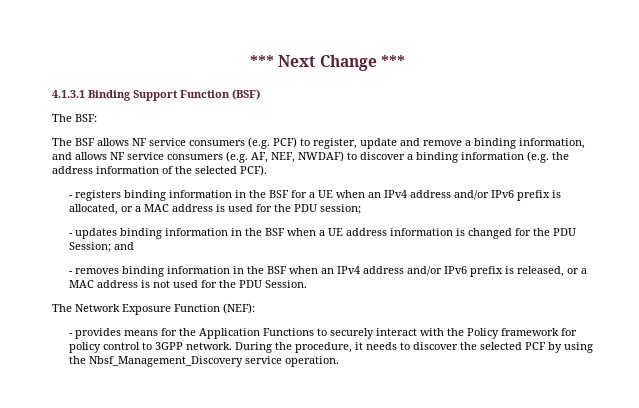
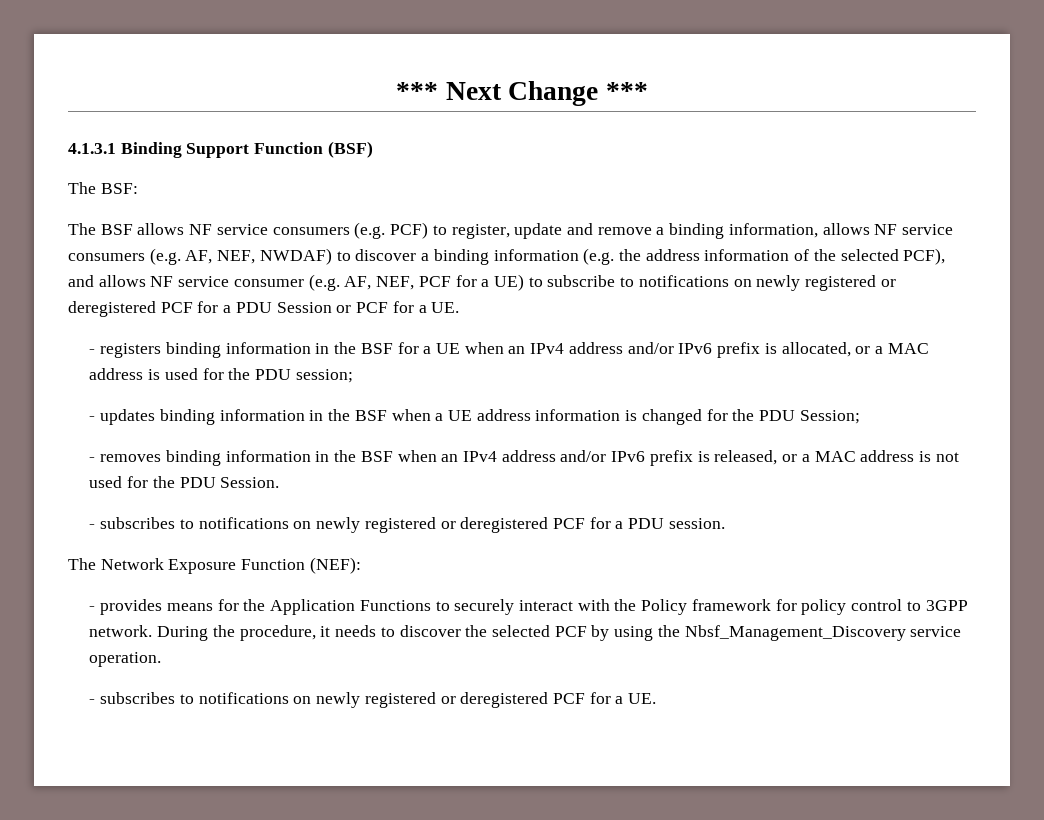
- The BSF allows NF service consumers (e.g. PCF) to register, update and remove a binding information, and allows NF service consumers (e.g. AF, NEF, NWDAF) to discover a binding information (e.g. the address information of the selected PCF).
+ The BSF allows NF service consumers (e.g. PCF) to register, update and remove a binding information, allows NF service consumers (e.g. AF, NEF, NWDAF) to discover a binding information (e.g. the address information of the selected PCF), and allows NF service consumer (e.g. AF, NEF, PCF for a UE) to subscribe to notifications on newly registered or deregistered PCF for a PDU Session or PCF for a UE.
- - updates binding information in the BSF when a UE address information is changed for the PDU Session; and
+ - updates binding information in the BSF when a UE address information is changed for the PDU Session;
+ - subscribes to notifications on newly registered or deregistered PCF for a PDU session.
+ - subscribes to notifications on newly registered or deregistered PCF for a UE.

